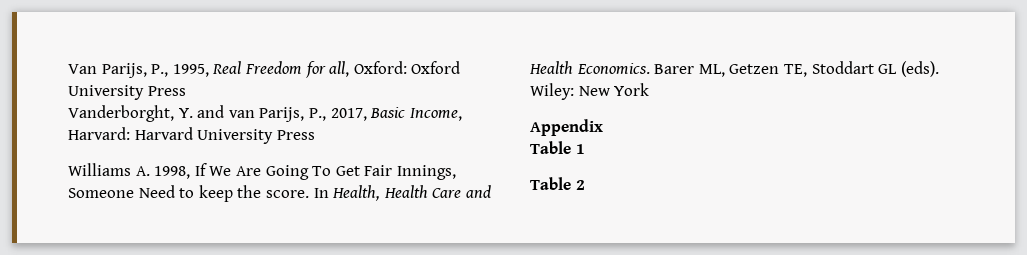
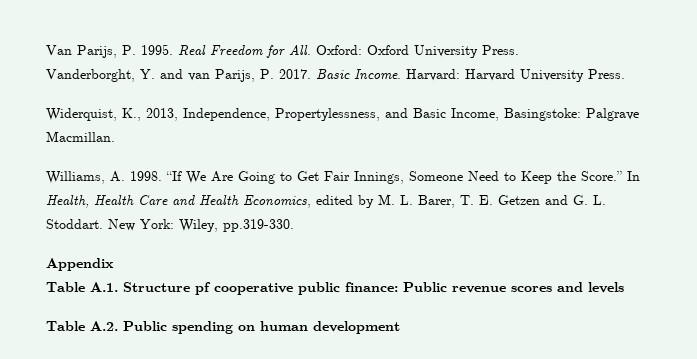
- Van Parijs, P., 1995, Real Freedom for all, Oxford: Oxford University Press
+ Van Parijs, P. 1995. Real Freedom for All. Oxford: Oxford University Press.
- Vanderborght, Y. and van Parijs, P., 2017, Basic Income, Harvard: Harvard University Press
- Williams A. 1998, If We Are Going To Get Fair Innings, Someone Need to keep the score.
+ Vanderborght, Y. and van Parijs, P. 2017. Basic Income. Harvard: Harvard University Press.
+ Widerquist, K., 2013, Independence, Propertylessness, and Basic Income, Basingstoke: Palgrave Macmillan.
+ Williams, A. 1998. “If We Are Going to Get Fair Innings, Someone Need to Keep the Score.”
- In Health, Health Care and Health Economics. Barer ML, Getzen TE, Stoddart GL (eds). Wiley: New York
+ In Health, Health Care and Health Economics, edited by M. L. Barer, T. E. Getzen and G. L. Stoddart. New York: Wiley, pp.319-330.
  Appendix
- Table 1
- Table 2
+ Table A.1. Structure pf cooperative public finance: Public revenue scores and levels
+ Table A.2. Public spending on human development

